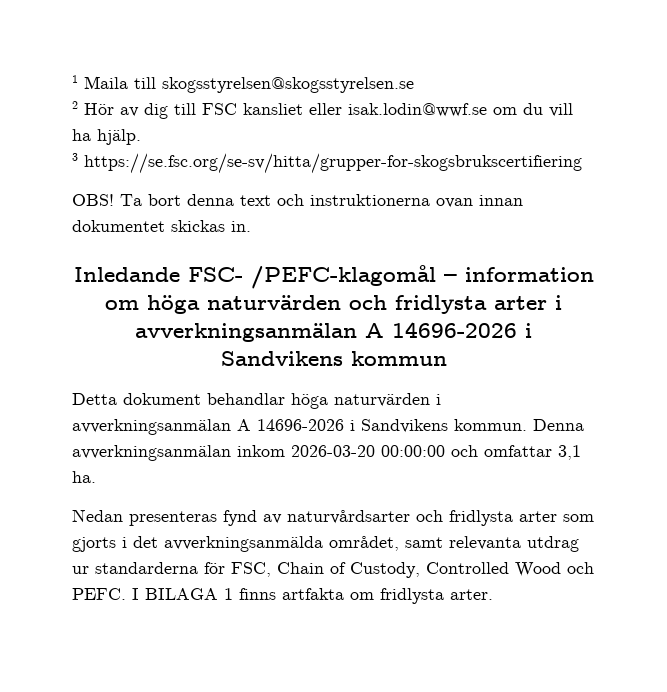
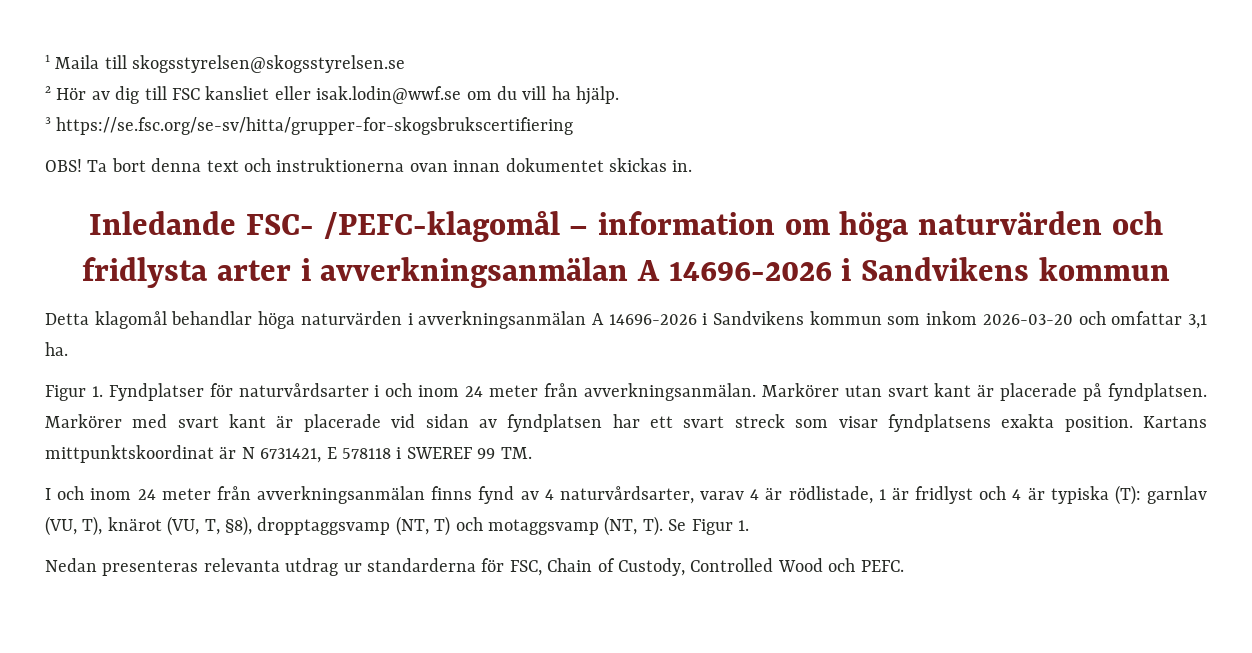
- Detta dokument behandlar höga naturvärden i avverkningsanmälan A 14696-2026 i Sandvikens kommun. Denna avverkningsanmälan inkom 2026-03-20 00:00:00 och omfattar 3,1 ha.
+ Detta klagomål behandlar höga naturvärden i avverkningsanmälan A 14696-2026 i Sandvikens kommun som inkom 2026-03-20 och omfattar 3,1 ha.
- Nedan presenteras fynd av naturvårdsarter och fridlysta arter som gjorts i det avverkningsanmälda området, samt relevanta utdrag ur standarderna för FSC, Chain of Custody, Controlled Wood och PEFC. I BILAGA 1 finns artfakta om fridlysta arter.
+ Figur 1. Fyndplatser för naturvårdsarter i och inom 24 meter från avverkningsanmälan. Markörer utan svart kant är placerade på fyndplatsen. Markörer med svart kant är placerade vid sidan av fyndplatsen har ett svart streck som visar fyndplatsens exakta position. Kartans mittpunktskoordinat är N 6731421, E 578118 i SWEREF 99 TM.
+ I och inom 24 meter från avverkningsanmälan finns fynd av 4 naturvårdsarter, varav 4 är rödlistade, 1 är fridlyst och 4 är typiska (T): garnlav (VU, T), knärot (VU, T, §8), dropptaggsvamp (NT, T) och motaggsvamp (NT, T). Se Figur 1.
+ Nedan presenteras relevanta utdrag ur standarderna för FSC, Chain of Custody, Controlled Wood och PEFC.

